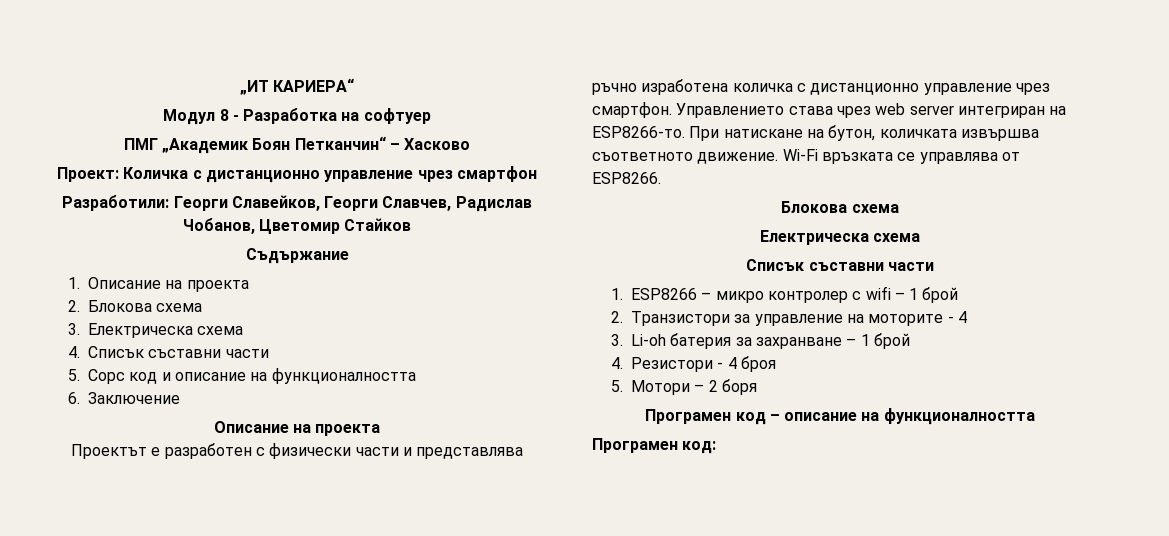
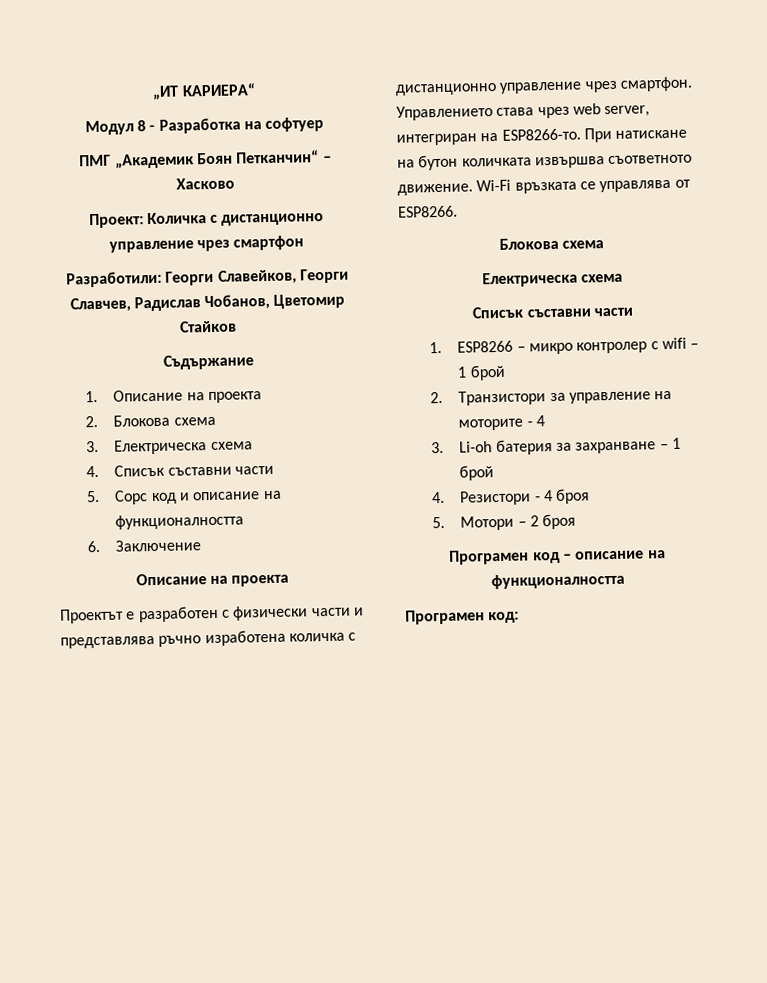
- Управлението става чрез web server интегриран на ESP8266-то.
+ Управлението става чрез web server, интегриран на ESP8266-то.
- При натискане на бутон, количката извършва съответното движение.
+ При натискане на бутон количката извършва съответното движение.
- 5. Мотори – 2 боря
+ 5. Мотори – 2 броя

